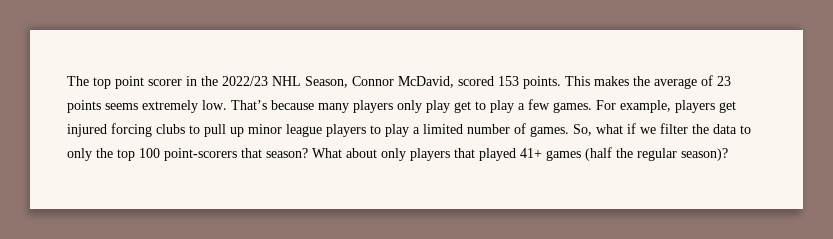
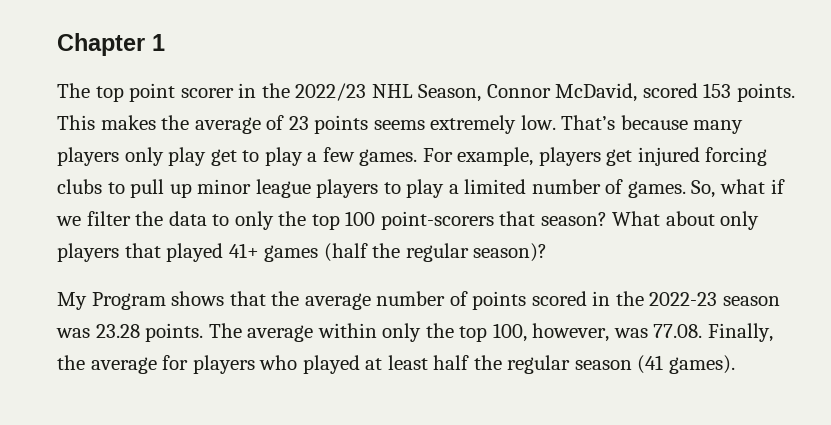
+ Chapter 1
+ My Program shows that the average number of points scored in the 2022-23 season was 23.28 points. The average within only the top 100, however, was 77.08. Finally, the average for players who played at least half the regular season (41 games).

